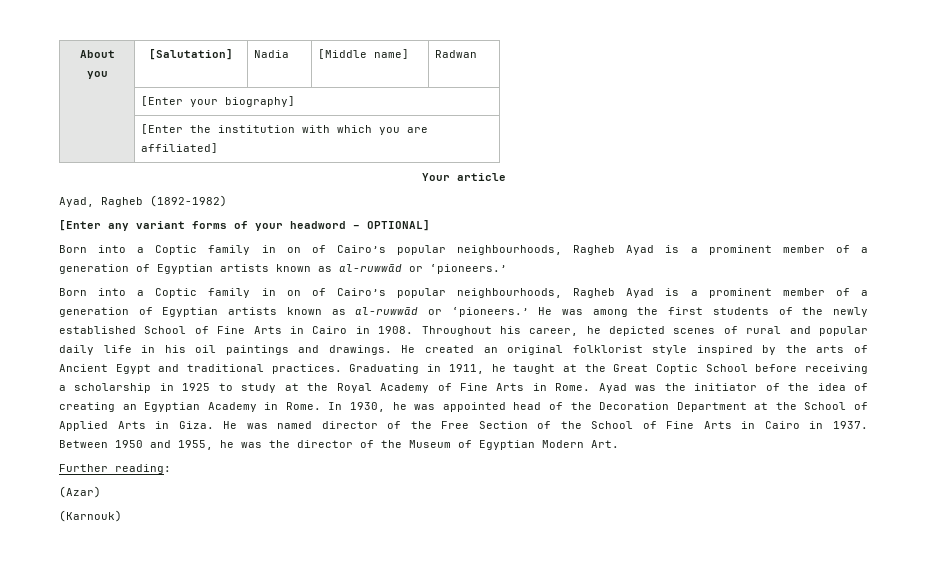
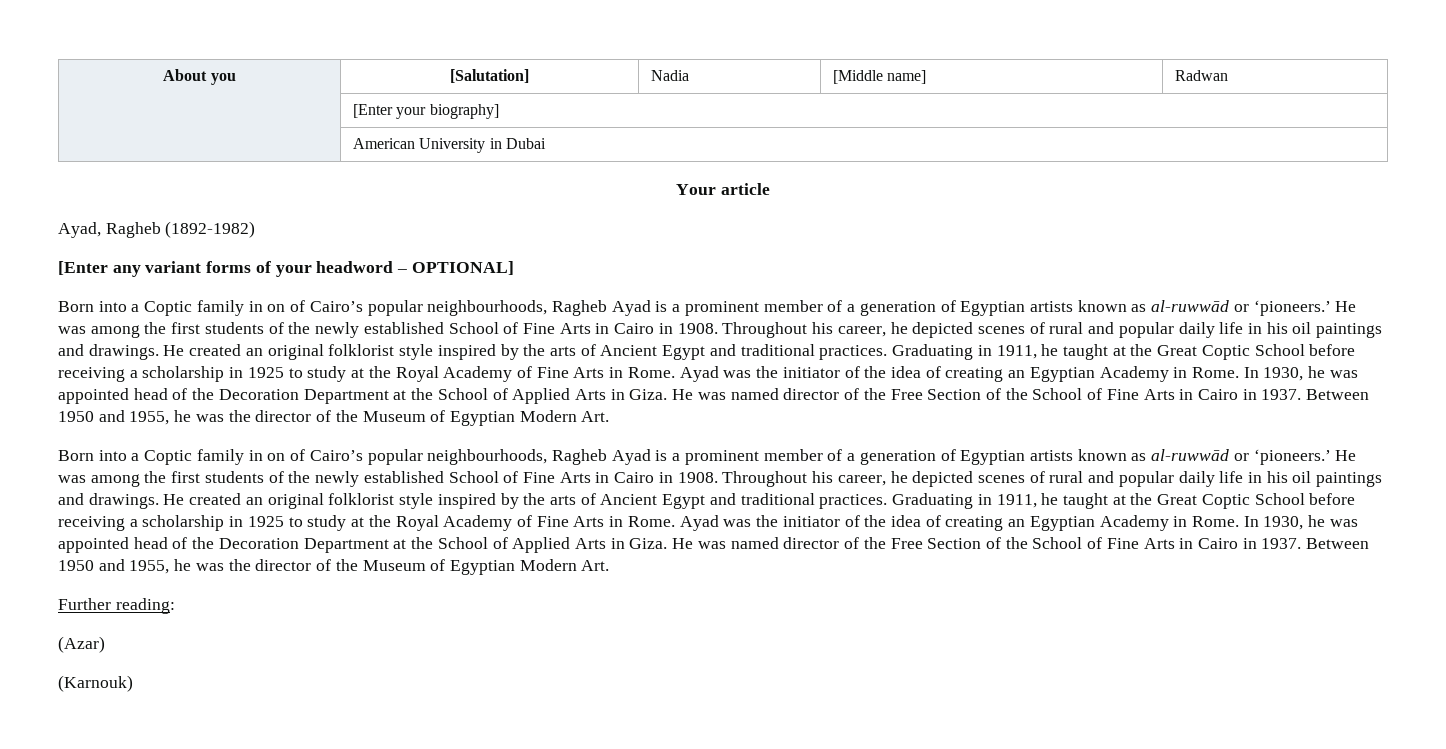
- | [Enter the institution with which you are affiliated]
+ | American University in Dubai
  [Enter any variant forms of your headword – OPTIONAL]
- Born into a Coptic family in on of Cairo’s popular neighbourhoods, Ragheb Ayad is a prominent member of a generation of Egyptian artists known as al-ruwwād or ‘pioneers.’
+ Born into a Coptic family in on of Cairo’s popular neighbourhoods, Ragheb Ayad is a prominent member of a generation of Egyptian artists known as al-ruwwād or ‘pioneers.’ He was among the first students of the newly established School of Fine Arts in Cairo in 1908. Throughout his career, he depicted scenes of rural and popular daily life in his oil paintings and drawings. He created an original folklorist style inspired by the arts of Ancient Egypt and traditional practices. Graduating in 1911, he taught at the Great Coptic School before receiving a scholarship in 1925 to study at the Royal Academy of Fine Arts in Rome. Ayad was the initiator of the idea of creating an Egyptian Academy in Rome. In 1930, he was appointed head of the Decoration Department at the School of Applied Arts in Giza. He was named director of the Free Section of the School of Fine Arts in Cairo in 1937. Between 1950 and 1955, he was the director of the Museum of Egyptian Modern Art.

